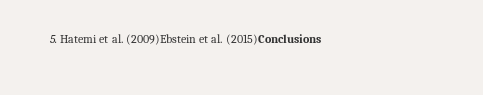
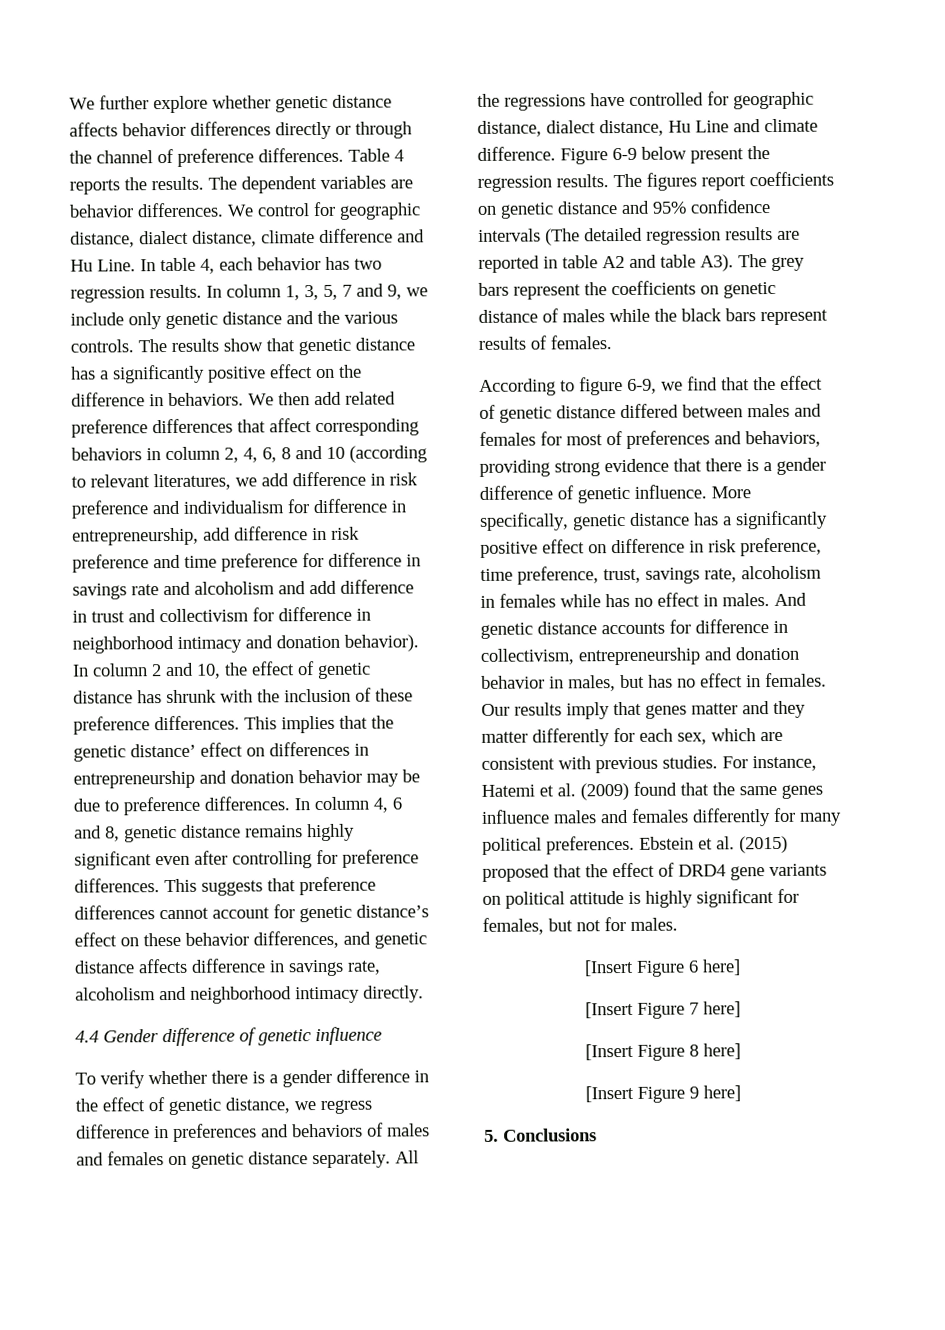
- 5. Hatemi et al. (2009)Ebstein et al. (2015)Conclusions
+ We further explore whether genetic distance affects behavior differences directly or through the channel of preference differences. Table 4 reports the results. The dependent variables are behavior differences. We control for geographic distance, dialect distance, climate difference and Hu Line. In table 4, each behavior has two regression results. In column 1, 3, 5, 7 and 9, we include only genetic distance and the various controls. The results show that genetic distance has a significantly positive effect on the difference in behaviors. We then add related preference differences that affect corresponding behaviors in column 2, 4, 6, 8 and 10 (according to relevant literatures, we add difference in risk preference and individualism for difference in entrepreneurship, add difference in risk preference and time preference for difference in savings rate and alcoholism and add difference in trust and collectivism for difference in neighborhood intimacy and donation behavior). In column 2 and 10, the effect of genetic distance has shrunk with the inclusion of these preference differences. This implies that the genetic distance’ effect on differences in entrepreneurship and donation behavior may be due to preference differences. In column 4, 6 and 8, genetic distance remains highly significant even after controlling for preference differences. This suggests that preference differences cannot account for genetic distance’s effect on these behavior differences, and genetic distance affects difference in savings rate, alcoholism and neighborhood intimacy directly.
+ 4.4 Gender difference of genetic influence
+ To verify whether there is a gender difference in the effect of genetic distance, we regress difference in preferences and behaviors of males and females on genetic distance separately. All the regressions have controlled for geographic distance, dialect distance, Hu Line and climate difference. Figure 6-9 below present the regression results. The figures report coefficients on genetic distance and 95% confidence intervals (The detailed regression results are reported in table A2 and table A3). The grey bars represent the coefficients on genetic distance of males while the black bars represent results of females.
+ According to figure 6-9, we find that the effect of genetic distance differed between males and females for most of preferences and behaviors, providing strong evidence that there is a gender difference of genetic influence. More specifically, genetic distance has a significantly positive effect on difference in risk preference, time preference, trust, savings rate, alcoholism in females while has no effect in males. And genetic distance accounts for difference in collectivism, entrepreneurship and donation behavior in males, but has no effect in females. Our results imply that genes matter and they matter differently for each sex, which are consistent with previous studies. For instance, Hatemi et al. (2009) found that the same genes influence males and females differently for many political preferences. Ebstein et al. (2015) proposed that the effect of DRD4 gene variants on political attitude is highly significant for females, but not for males.
+ [Insert Figure 6 here]
+ [Insert Figure 7 here]
+ [Insert Figure 8 here]
+ [Insert Figure 9 here]
+ 5. Conclusions

